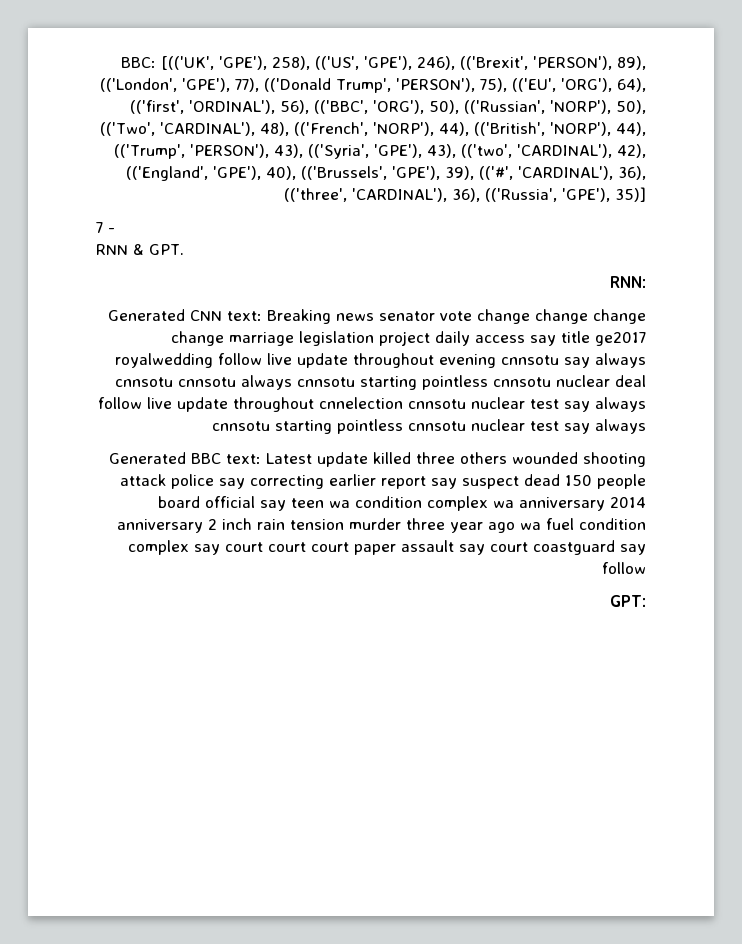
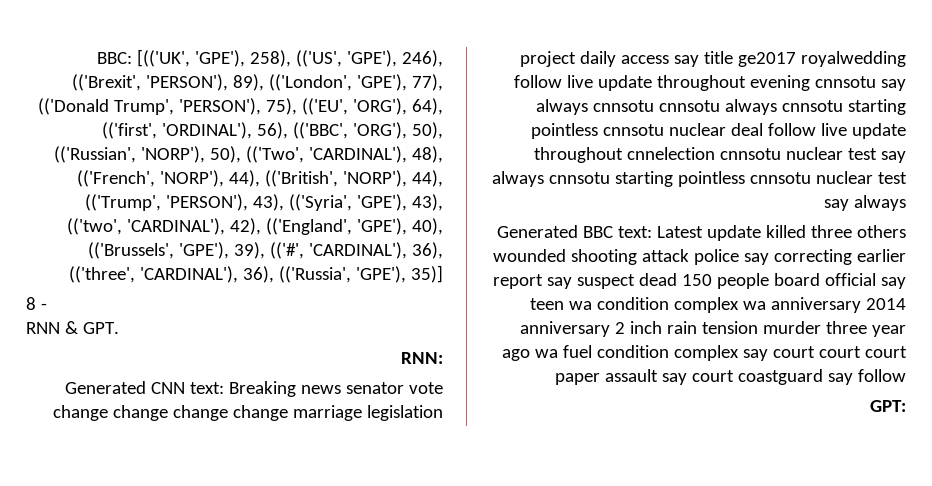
- 7 -
+ 8 -

